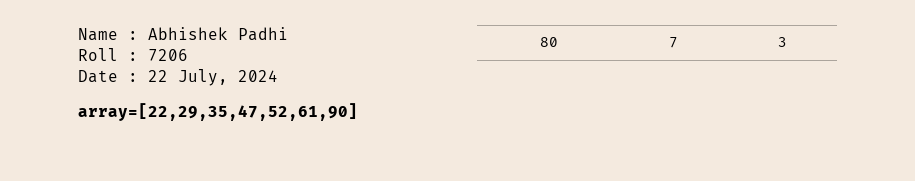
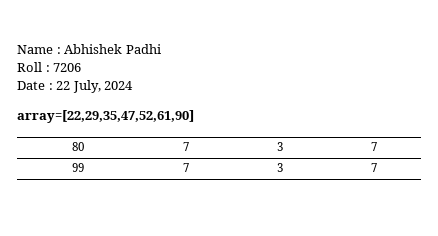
- 80 | 7 | 3
+ 80 | 7 | 3 | 7
+ 99 | 7 | 3 | 7

